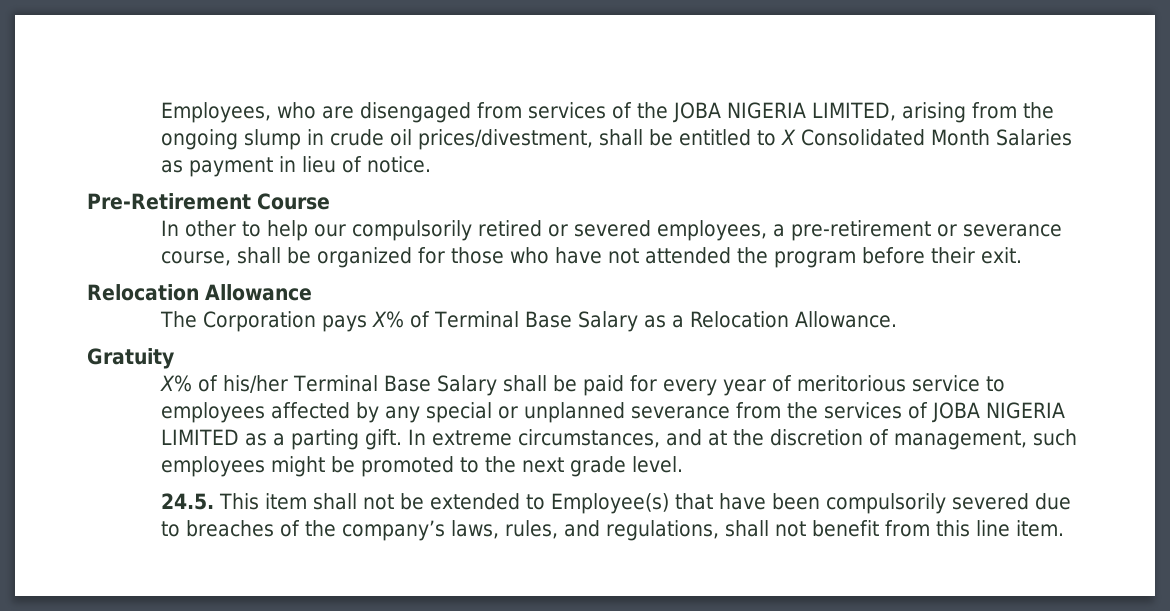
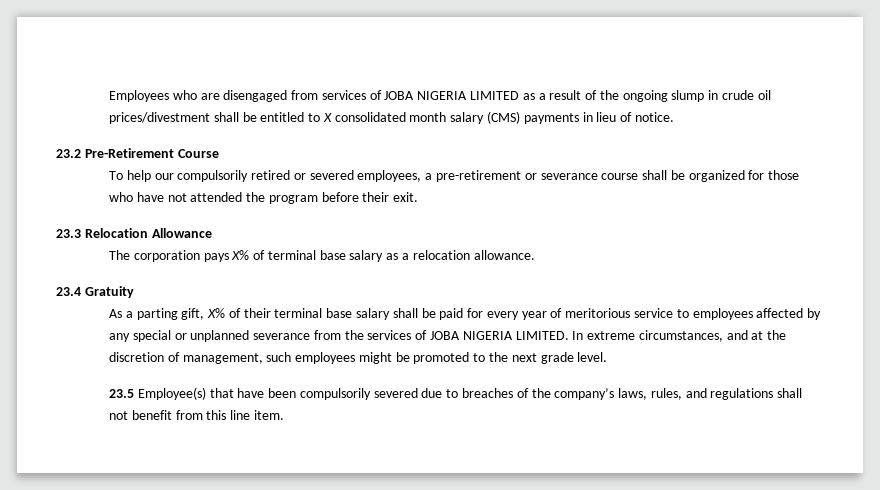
- Employees, who are disengaged from services of the JOBA NIGERIA LIMITED, arising from the ongoing slump in crude oil prices/divestment, shall be entitled to X Consolidated Month Salaries as payment in lieu of notice.
+ Employees who are disengaged from services of JOBA NIGERIA LIMITED as a result of the ongoing slump in crude oil prices/divestment shall be entitled to X consolidated month salary (CMS) payments in lieu of notice.
- Pre-Retirement Course
+ 23.2 Pre-Retirement Course
- In other to help our compulsorily retired or severed employees, a pre-retirement or severance course, shall be organized for those who have not attended the program before their exit.
+ To help our compulsorily retired or severed employees, a pre-retirement or severance course shall be organized for those who have not attended the program before their exit.
- Relocation Allowance
+ 23.3 Relocation Allowance
- The Corporation pays X% of Terminal Base Salary as a Relocation Allowance.
- Gratuity
- X% of his/her Terminal Base Salary shall be paid for every year of meritorious service to employees affected by any special or unplanned severance from the services of JOBA NIGERIA LIMITED as a parting gift.
+ The corporation pays X% of terminal base salary as a relocation allowance.
+ 23.4 Gratuity
+ As a parting gift, X% of their terminal base salary shall be paid for every year of meritorious service to employees affected by any special or unplanned severance from the services of JOBA NIGERIA LIMITED.
- 24.5. This item shall not be extended to Employee(s) that have been compulsorily severed due to breaches of the company’s laws, rules, and regulations, shall not benefit from this line item.
+ 23.5 Employee(s) that have been compulsorily severed due to breaches of the company’s laws, rules, and regulations shall not benefit from this line item.

